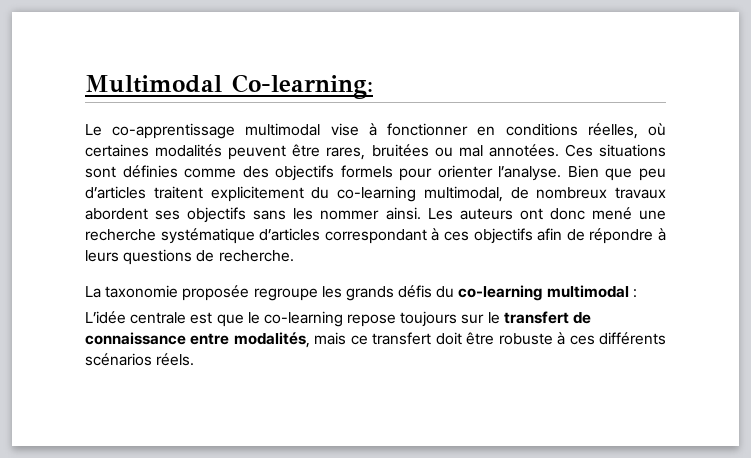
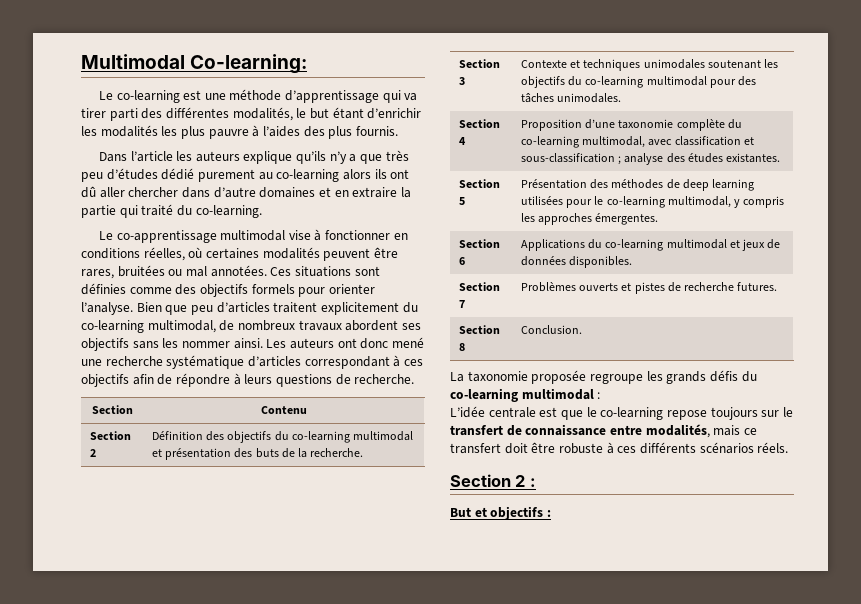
+ Le co-learning est une méthode d’apprentissage qui va tirer parti des différentes modalités, le but étant d’enrichir les modalités les plus pauvre à l’aides des plus fournis.
+ Dans l’article les auteurs explique qu’ils n’y a que très peu d’études dédié purement au co-learning alors ils ont dû aller chercher dans d’autre domaines et en extraire la partie qui traité du co-learning.
+ Section | Contenu
+ Section 2 | Définition des objectifs du co-learning multimodal et présentation des buts de la recherche.
+ Section 3 | Contexte et techniques unimodales soutenant les objectifs du co-learning multimodal pour des tâches unimodales.
+ Section 4 | Proposition d’une taxonomie complète du co-learning multimodal, avec classification et sous-classification ; analyse des études existantes.
+ Section 5 | Présentation des méthodes de deep learning utilisées pour le co-learning multimodal, y compris les approches émergentes.
+ Section 6 | Applications du co-learning multimodal et jeux de données disponibles.
+ Section 7 | Problèmes ouverts et pistes de recherche futures.
+ Section 8 | Conclusion.
+ Section 2 :
+ But et objectifs :

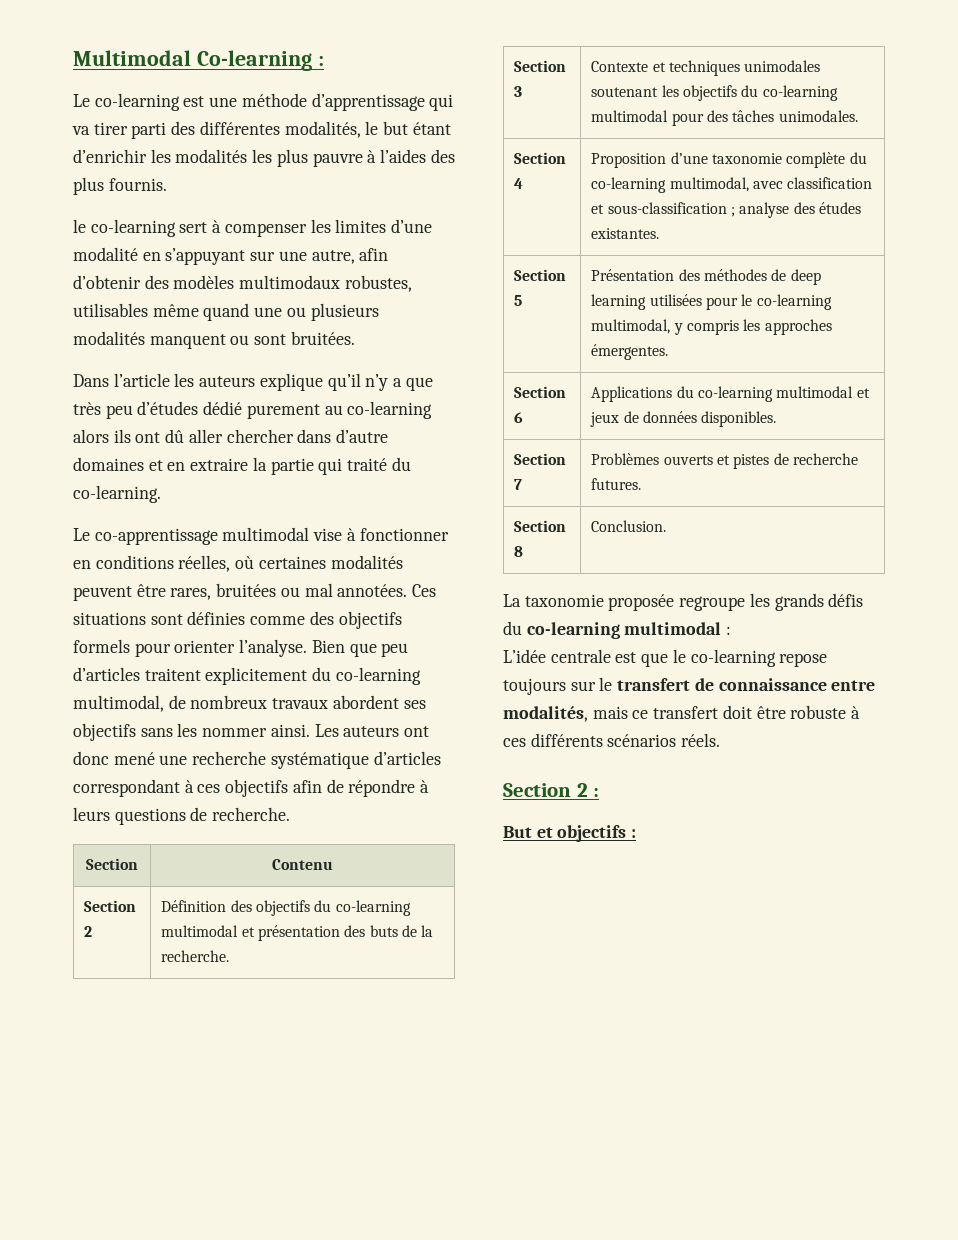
- Multimodal Co-learning:
+ Multimodal Co-learning :
+ le co-learning sert à compenser les limites d’une modalité en s’appuyant sur une autre, afin d’obtenir des modèles multimodaux robustes, utilisables même quand une ou plusieurs modalités manquent ou sont bruitées.
- Dans l’article les auteurs explique qu’ils n’y a que très peu d’études dédié purement au co-learning alors ils ont dû aller chercher dans d’autre domaines et en extraire la partie qui traité du co-learning.
+ Dans l’article les auteurs explique qu’il n’y a que très peu d’études dédié purement au co-learning alors ils ont dû aller chercher dans d’autre domaines et en extraire la partie qui traité du co-learning.

